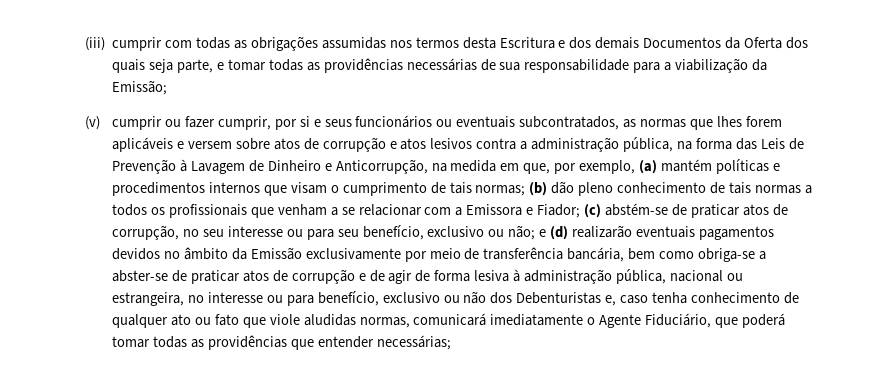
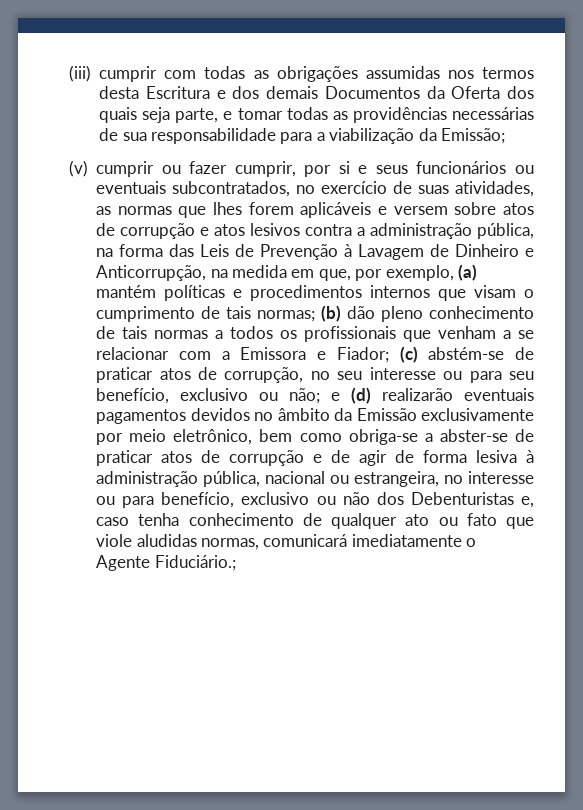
- (v) cumprir ou fazer cumprir, por si e seus funcionários ou eventuais subcontratados, as normas que lhes forem aplicáveis e versem sobre atos de corrupção e atos lesivos contra a administração pública, na forma das Leis de Prevenção à Lavagem de Dinheiro e Anticorrupção, na medida em que, por exemplo, (a) mantém políticas e procedimentos internos que visam o cumprimento de tais normas;
+ (v) cumprir ou fazer cumprir, por si e seus funcionários ou eventuais subcontratados, no exercício de suas atividades, as normas que lhes forem aplicáveis e versem sobre atos de corrupção e atos lesivos contra a administração pública, na forma das Leis de Prevenção à Lavagem de Dinheiro e Anticorrupção, na medida em que, por exemplo, (a) mantém políticas e procedimentos internos que visam o cumprimento de tais normas;
- e (d) realizarão eventuais pagamentos devidos no âmbito da Emissão exclusivamente por meio de transferência bancária, bem como obriga-se a abster-se de praticar atos de corrupção e de agir de forma lesiva à administração pública, nacional ou estrangeira, no interesse ou para benefício, exclusivo ou não dos Debenturistas e, caso tenha conhecimento de qualquer ato ou fato que viole aludidas normas, comunicará imediatamente o Agente Fiduciário, que poderá tomar todas as providências que entender necessárias;
+ e (d) realizarão eventuais pagamentos devidos no âmbito da Emissão exclusivamente por meio eletrônico, bem como obriga-se a abster-se de praticar atos de corrupção e de agir de forma lesiva à administração pública, nacional ou estrangeira, no interesse ou para benefício, exclusivo ou não dos Debenturistas e, caso tenha conhecimento de qualquer ato ou fato que viole aludidas normas, comunicará imediatamente o Agente Fiduciário.;

